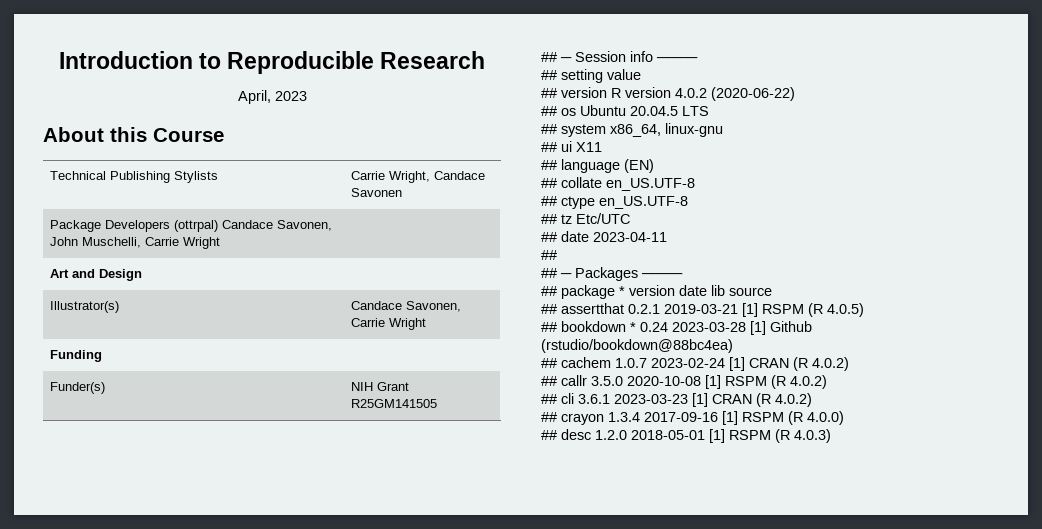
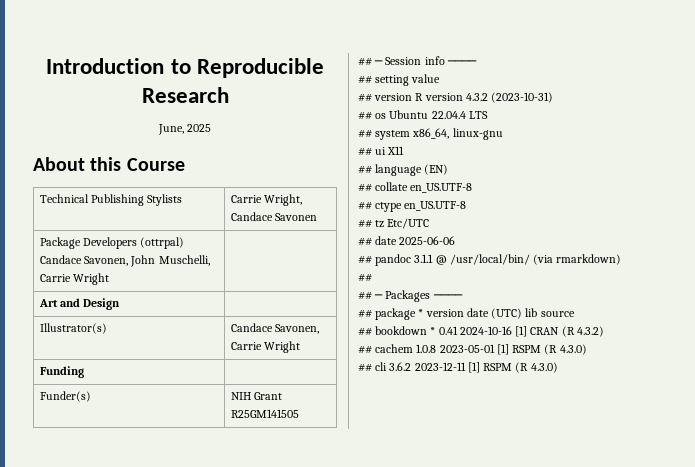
- April, 2023
+ June, 2025
- ## version R version 4.0.2 (2020-06-22)
+ ## version R version 4.3.2 (2023-10-31)
- ## os Ubuntu 20.04.5 LTS
+ ## os Ubuntu 22.04.4 LTS
- ## date 2023-04-11
+ ## date 2025-06-06
+ ## pandoc 3.1.1 @ /usr/local/bin/ (via rmarkdown)
- ## package * version date lib source
+ ## package * version date (UTC) lib source
- ## assertthat 0.2.1 2019-03-21 [1] RSPM (R 4.0.5)
- ## bookdown * 0.24 2023-03-28 [1] Github (rstudio/bookdown@88bc4ea)
- ## cachem 1.0.7 2023-02-24 [1] CRAN (R 4.0.2)
- ## callr 3.5.0 2020-10-08 [1] RSPM (R 4.0.2)
- ## cli 3.6.1 2023-03-23 [1] CRAN (R 4.0.2)
- ## crayon 1.3.4 2017-09-16 [1] RSPM (R 4.0.0)
- ## desc 1.2.0 2018-05-01 [1] RSPM (R 4.0.3)
+ ## bookdown * 0.41 2024-10-16 [1] CRAN (R 4.3.2)
+ ## cachem 1.0.8 2023-05-01 [1] RSPM (R 4.3.0)
+ ## cli 3.6.2 2023-12-11 [1] RSPM (R 4.3.0)

